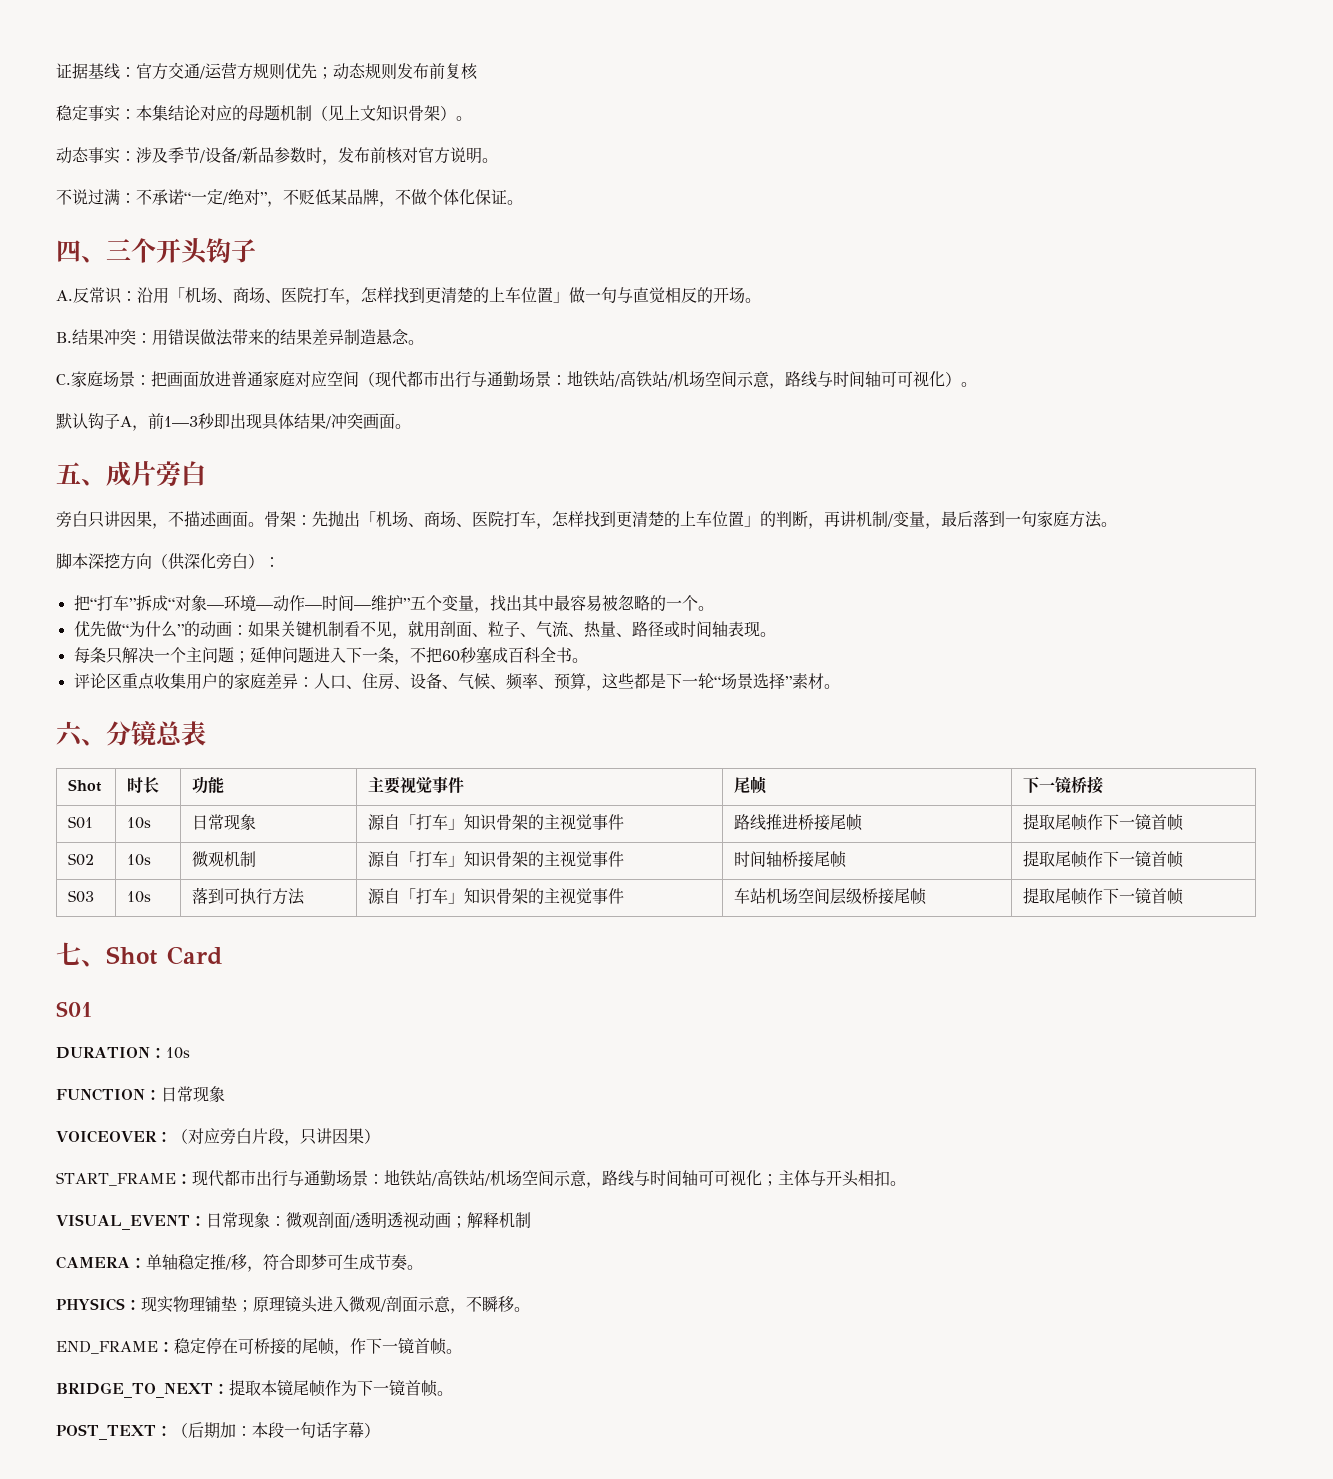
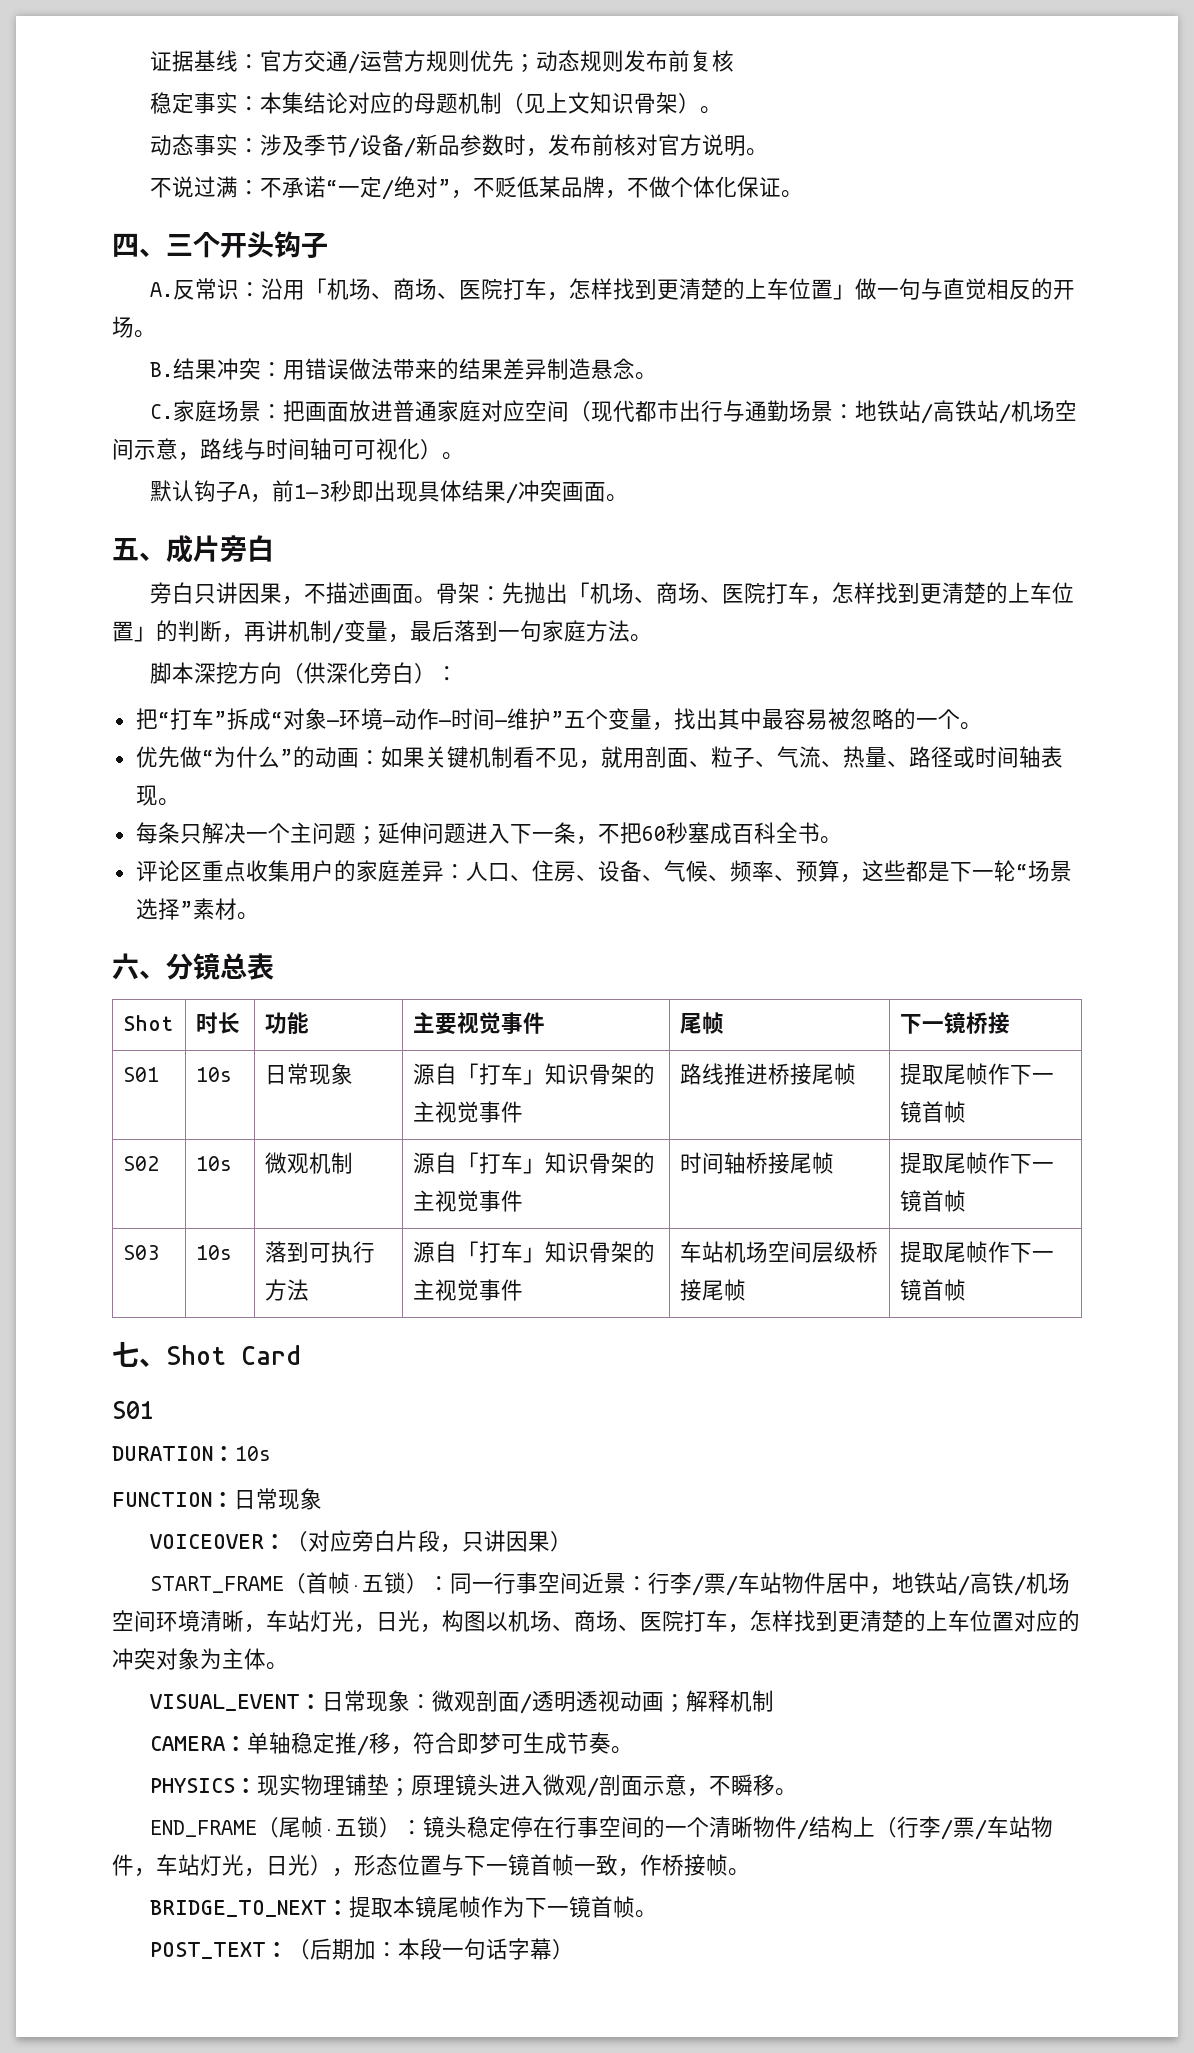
- START_FRAME：现代都市出行与通勤场景：地铁站/高铁站/机场空间示意，路线与时间轴可可视化；主体与开头相扣。
+ START_FRAME（首帧·五锁）：同一行事空间近景：行李/票/车站物件居中，地铁站/高铁/机场空间环境清晰，车站灯光，日光，构图以机场、商场、医院打车，怎样找到更清楚的上车位置对应的冲突对象为主体。
- END_FRAME：稳定停在可桥接的尾帧，作下一镜首帧。
+ END_FRAME（尾帧·五锁）：镜头稳定停在行事空间的一个清晰物件/结构上（行李/票/车站物件，车站灯光，日光），形态位置与下一镜首帧一致，作桥接帧。

